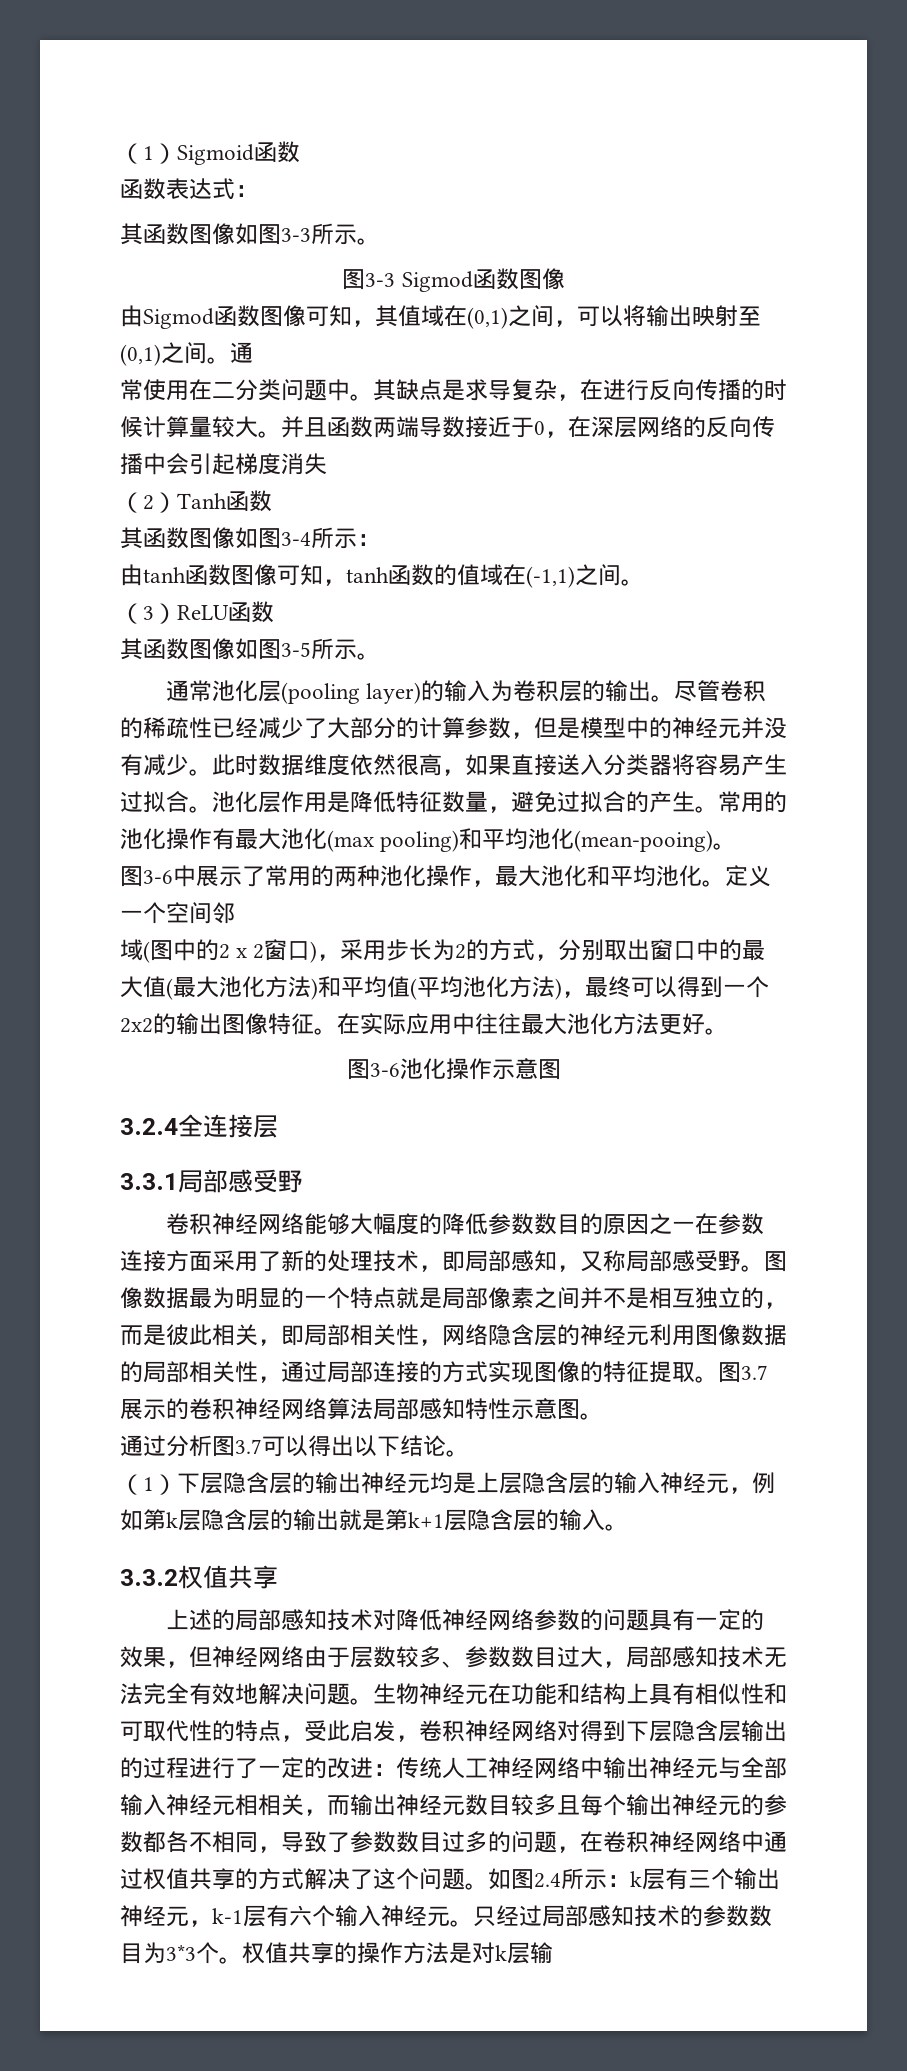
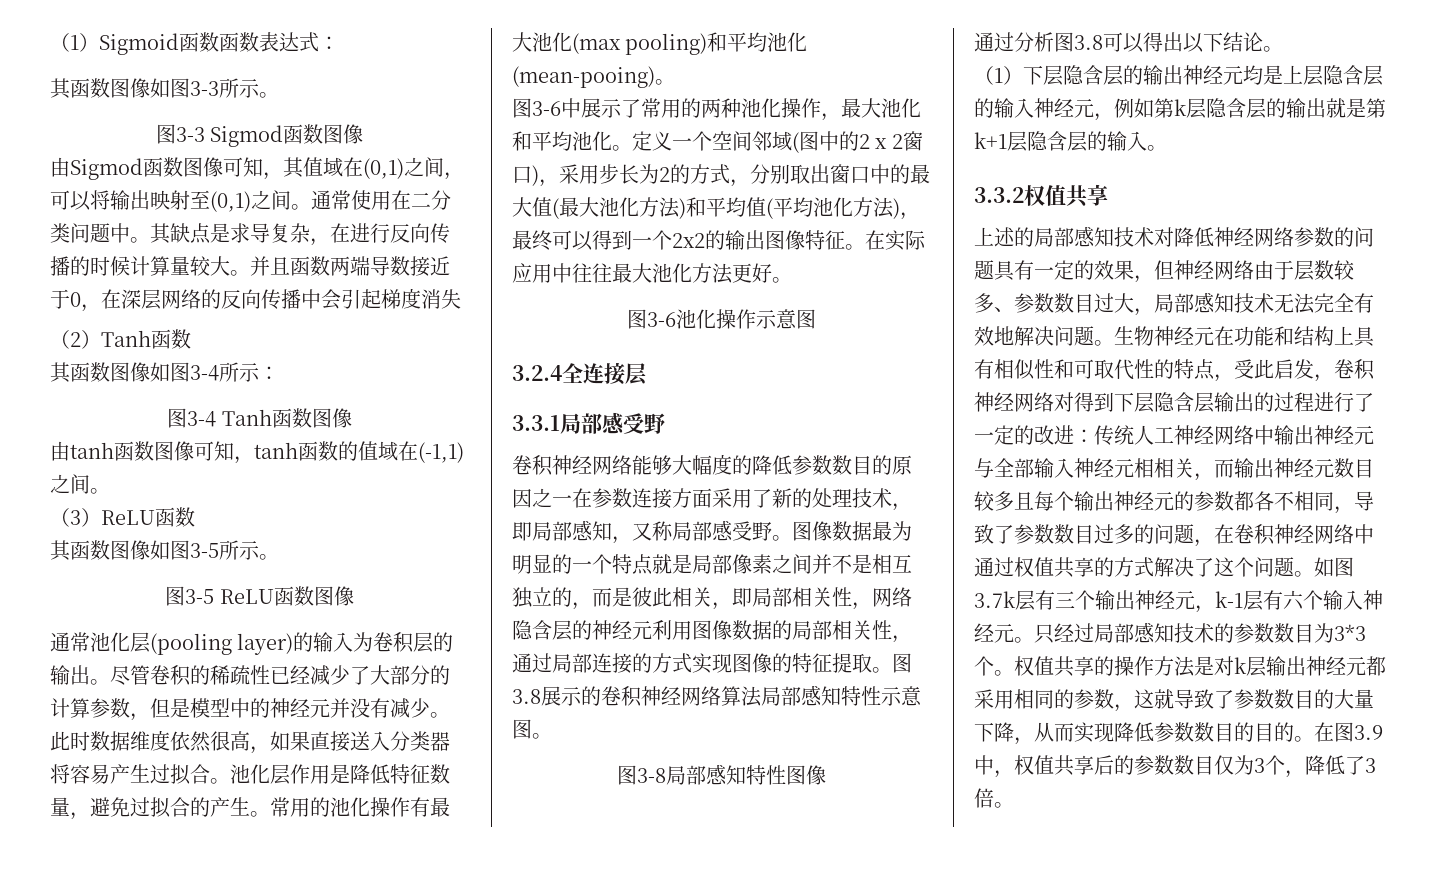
- （1）Sigmoid函数
- 函数表达式：
+ （1）Sigmoid函数函数表达式：
- 由Sigmod函数图像可知，其值域在(0,1)之间，可以将输出映射至(0,1)之间。通
- 常使用在二分类问题中。
+ 由Sigmod函数图像可知，其值域在(0,1)之间，可以将输出映射至(0,1)之间。通常使用在二分类问题中。
+ 图3-4 Tanh函数图像
+ 图3-5 ReLU函数图像
- 定义一个空间邻
- 域(图中的2 x 2窗口)，采用步长为2的方式，分别取出窗口中的最大值(最大池化方法)和平均值(平均池化方法)，最终可以得到一个2x2的输出图像特征。
+ 定义一个空间邻域(图中的2 x 2窗口)，采用步长为2的方式，分别取出窗口中的最大值(最大池化方法)和平均值(平均池化方法)，最终可以得到一个2x2的输出图像特征。
- 图3.7展示的卷积神经网络算法局部感知特性示意图。
+ 图3.8展示的卷积神经网络算法局部感知特性示意图。
+ 图3-8局部感知特性图像
- 通过分析图3.7可以得出以下结论。
+ 通过分析图3.8可以得出以下结论。
- 如图2.4所示：k层有三个输出神经元，k-1层有六个输入神经元。
+ 如图3.7k层有三个输出神经元，k-1层有六个输入神经元。
- 权值共享的操作方法是对k层输
+ 权值共享的操作方法是对k层输出神经元都采用相同的参数，这就导致了参数数目的大量下降，从而实现降低参数数目的目的。在图3.9中，权值共享后的参数数目仅为3个，降低了3倍。

